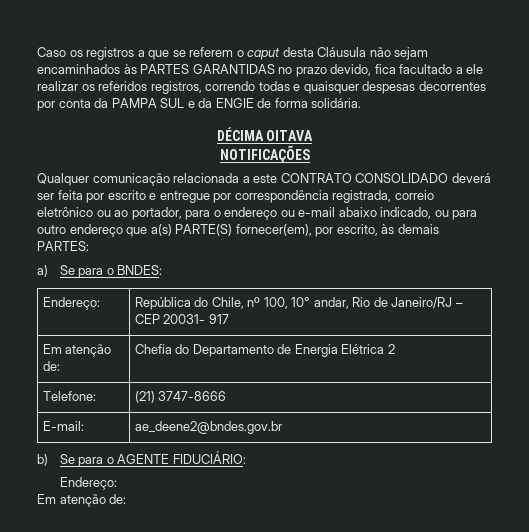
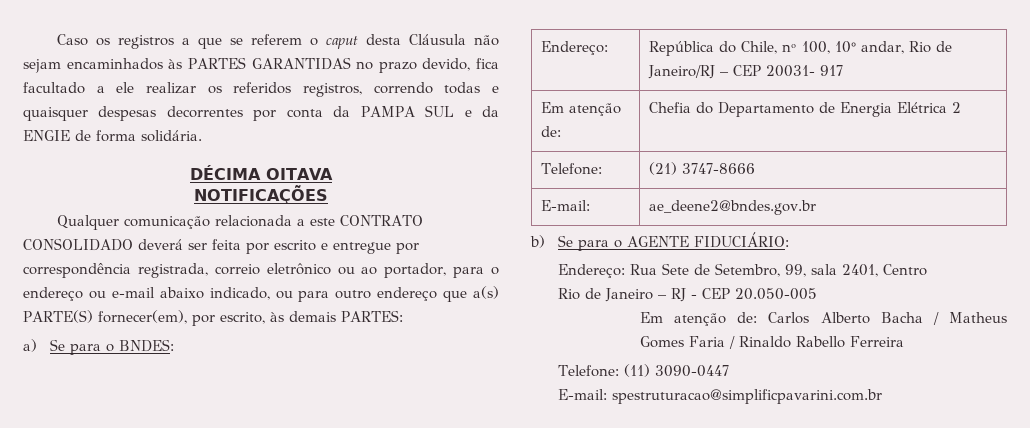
  b) Se para o AGENTE FIDUCIÁRIO:
- Endereço:
- Em atenção de:
+ Endereço: Rua Sete de Setembro, 99, sala 2401, Centro
+ Rio de Janeiro – RJ - CEP 20.050-005
+ Em atenção de: Carlos Alberto Bacha / Matheus Gomes Faria / Rinaldo Rabello Ferreira
+ Telefone: (11) 3090-0447
+ E-mail: spestruturacao@simplificpavarini.com.br

